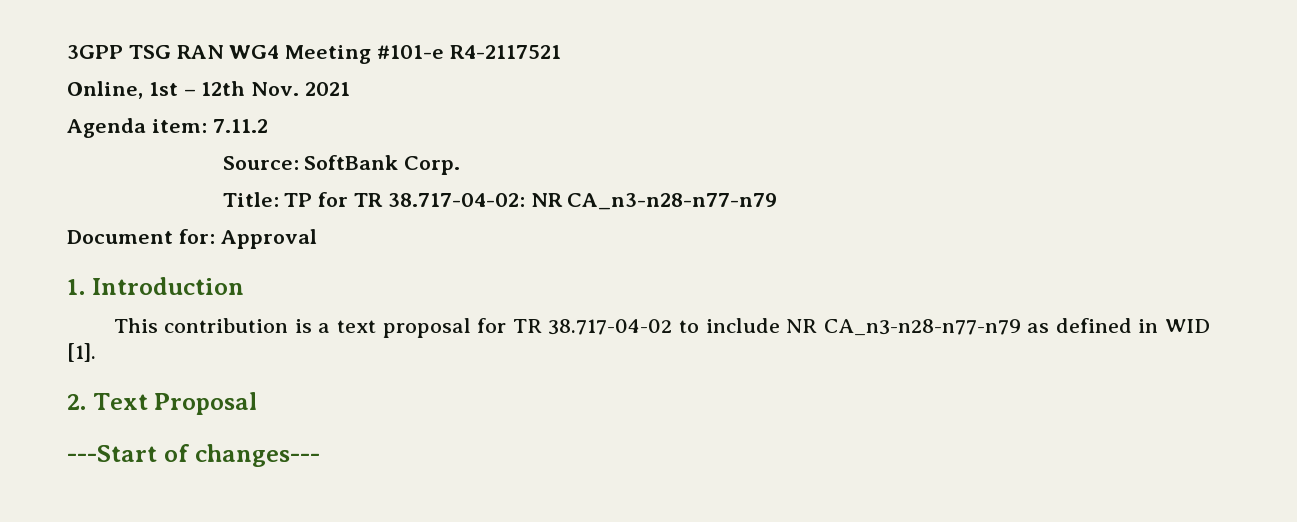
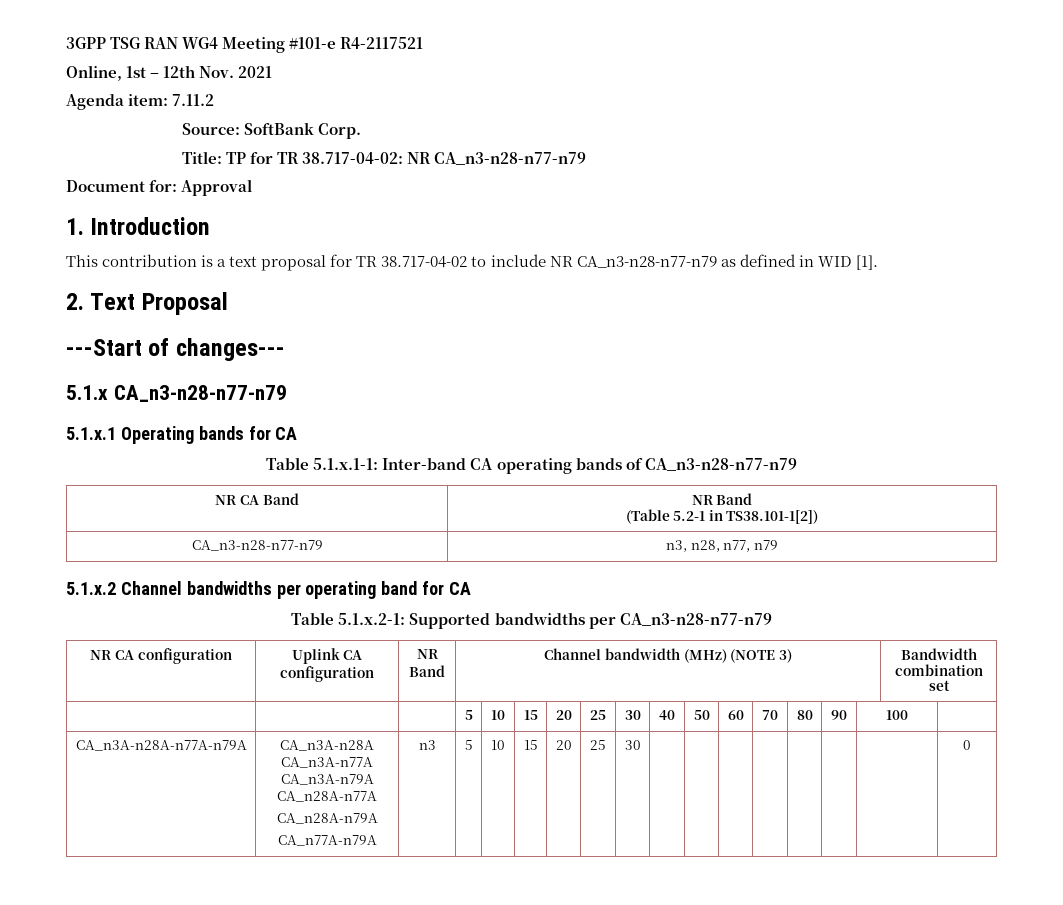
+ 5.1.x CA_n3-n28-n77-n79
+ 5.1.x.1 Operating bands for CA
+ Table 5.1.x.1-1: Inter-band CA operating bands of CA_n3-n28-n77-n79
+ NR CA Band | NR Band
+ (Table 5.2-1 in TS38.101-1[2])
+ CA_n3-n28-n77-n79 | n3, n28, n77, n79
+ 5.1.x.2 Channel bandwidths per operating band for CA
+ Table 5.1.x.2-1: Supported bandwidths per CA_n3-n28-n77-n79
+ NR CA configuration | Uplink CA configuration | NR Band | Channel bandwidth (MHz) (NOTE 3) | Bandwidth combination set
+ | | | 5 | 10 | 15 | 20 | 25 | 30 | 40 | 50 | 60 | 70 | 80 | 90 | 100 |
+ CA_n3A-n28A-n77A-n79A | CA_n3A-n28A CA_n3A-n77A CA_n3A-n79A CA_n28A-n77A
+ CA_n28A-n79A
+ CA_n77A-n79A | n3 | 5 | 10 | 15 | 20 | 25 | 30 | | | | | | | | 0

